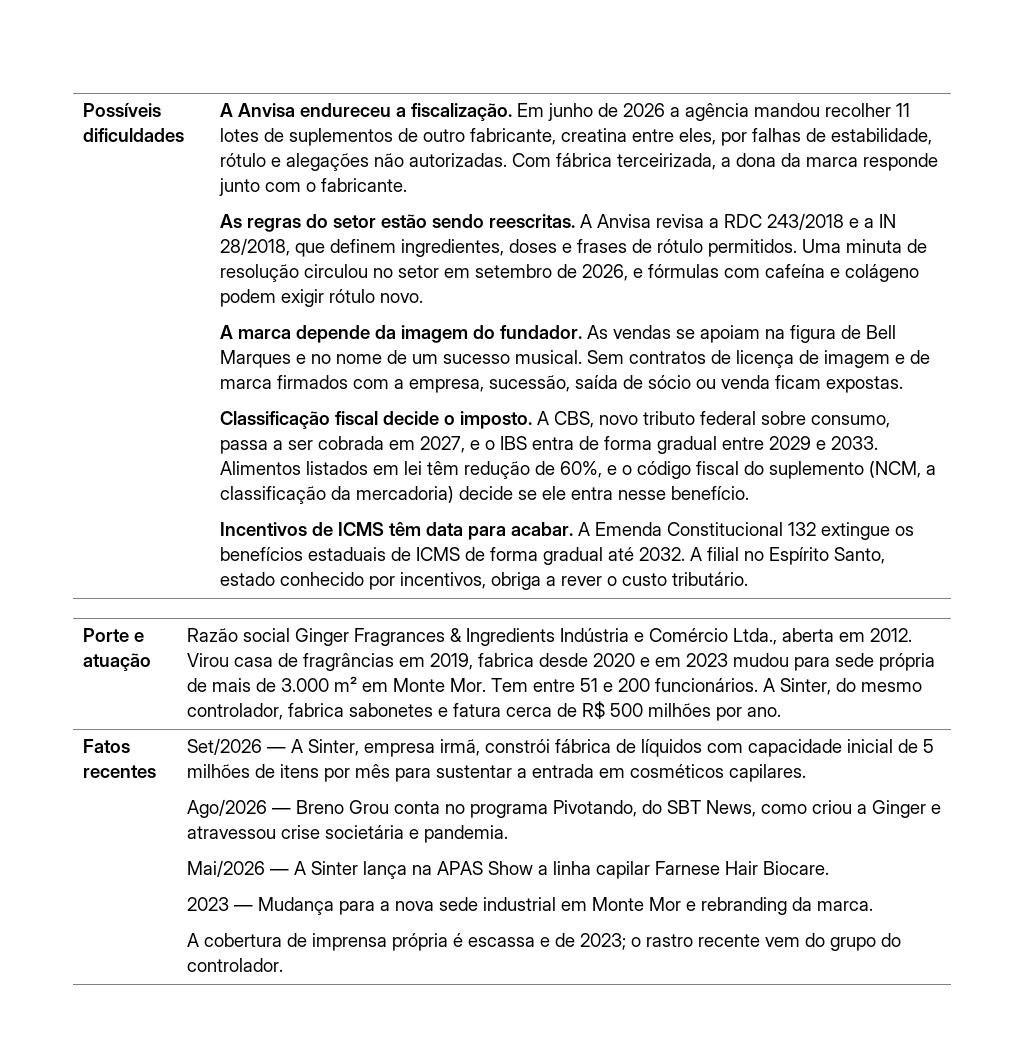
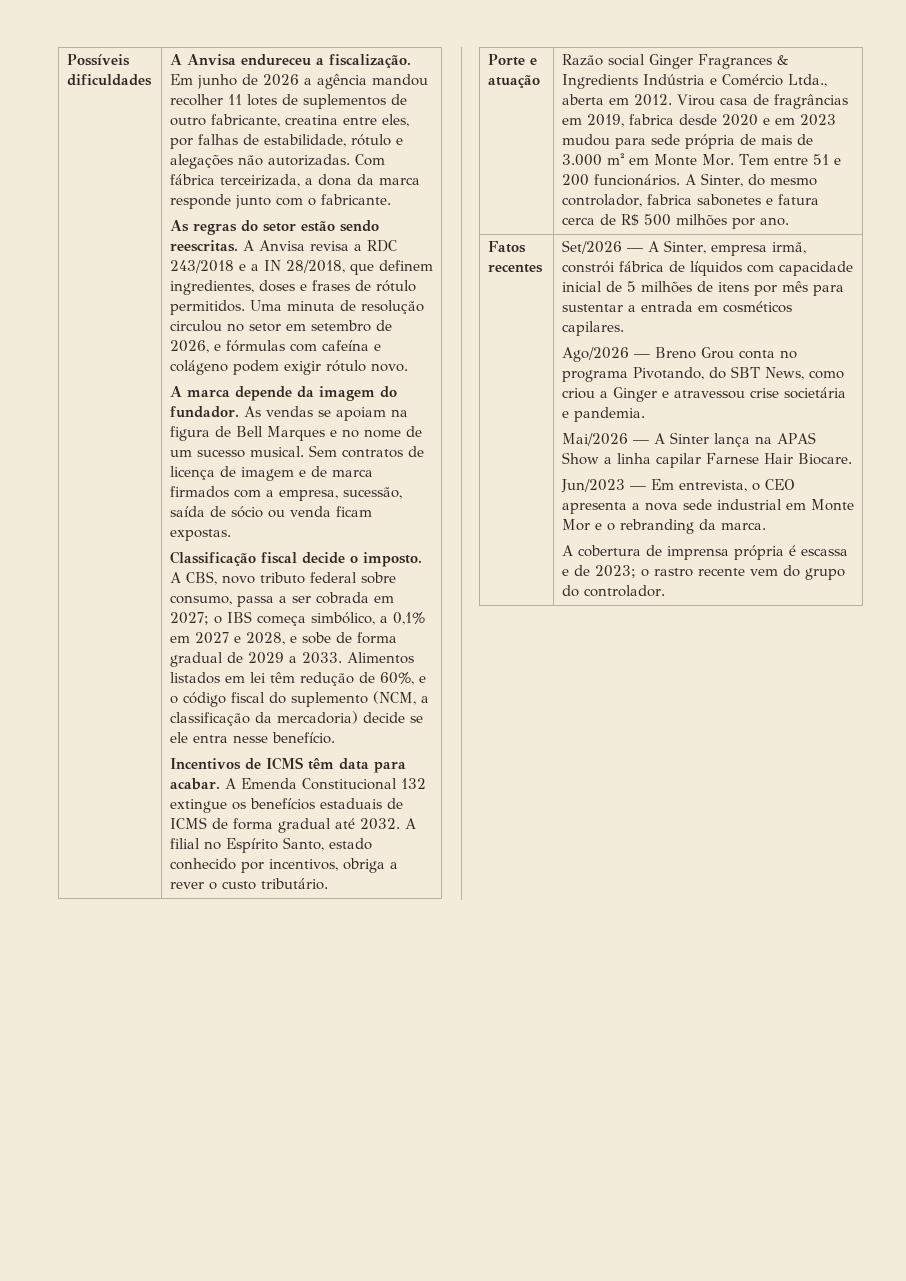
- A CBS, novo tributo federal sobre consumo, passa a ser cobrada em 2027, e o IBS entra de forma gradual entre 2029 e 2033.
+ A CBS, novo tributo federal sobre consumo, passa a ser cobrada em 2027; o IBS começa simbólico, a 0,1% em 2027 e 2028, e sobe de forma gradual de 2029 a 2033.
- 2023 — Mudança para a nova sede industrial em Monte Mor e rebranding da marca.
+ Jun/2023 — Em entrevista, o CEO apresenta a nova sede industrial em Monte Mor e o rebranding da marca.

